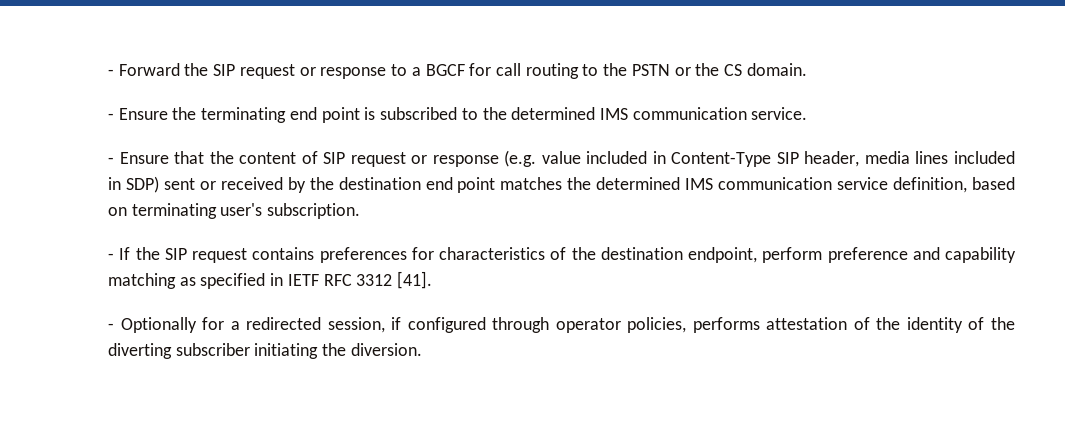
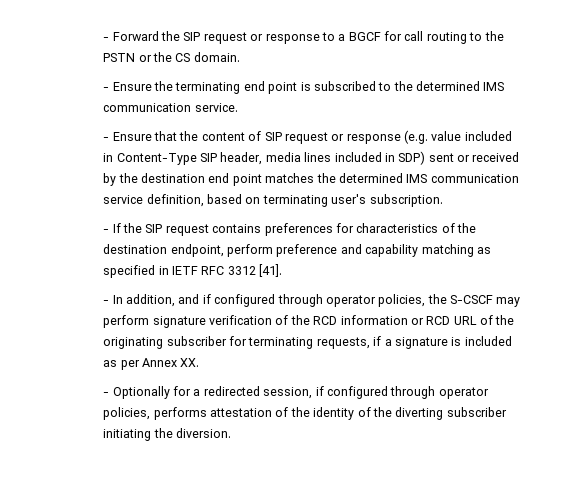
+ - In addition, and if configured through operator policies, the S-CSCF may perform signature verification of the RCD information or RCD URL of the originating subscriber for terminating requests, if a signature is included as per Annex XX.

